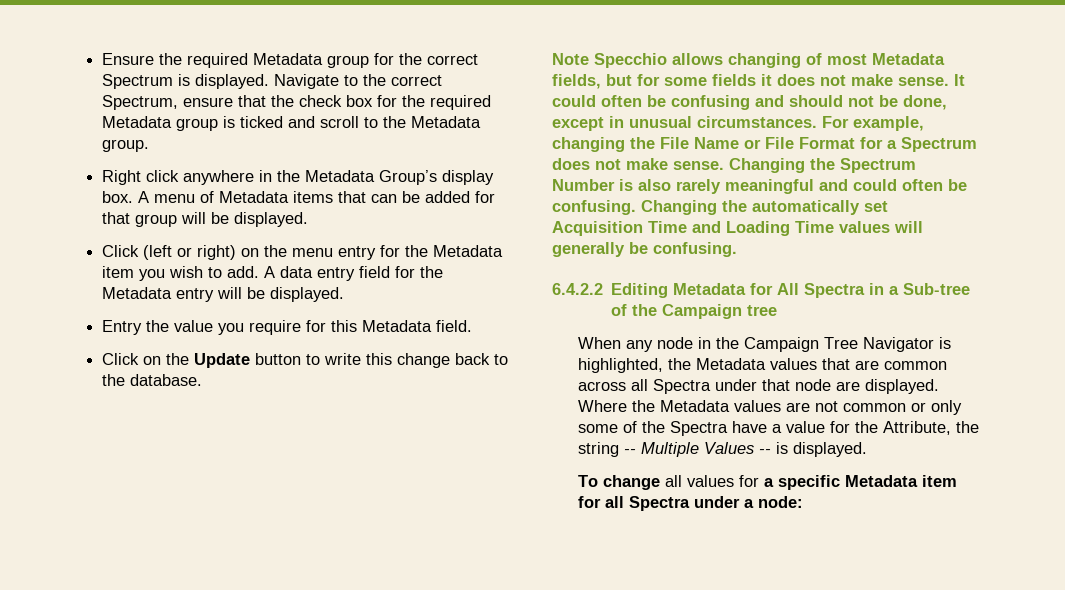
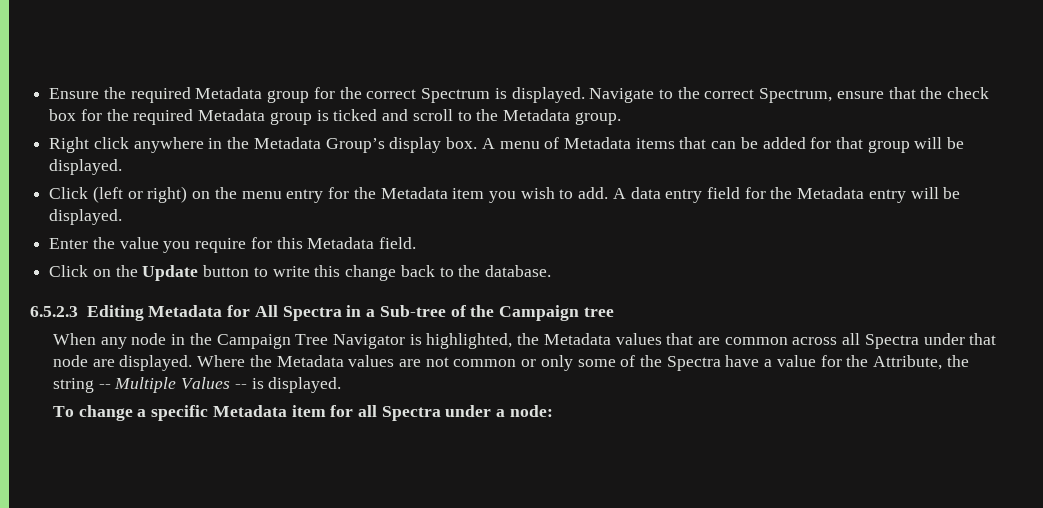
- Entry the value you require for this Metadata field.
+ Enter the value you require for this Metadata field.
- Note Specchio allows changing of most Metadata fields, but for some fields it does not make sense. It could often be confusing and should not be done, except in unusual circumstances. For example, changing the File Name or File Format for a Spectrum does not make sense. Changing the Spectrum Number is also rarely meaningful and could often be confusing. Changing the automatically set Acquisition Time and Loading Time values will generally be confusing.
- 6.4.2.2 Editing Metadata for All Spectra in a Sub-tree of the Campaign tree
+ 6.5.2.3 Editing Metadata for All Spectra in a Sub-tree of the Campaign tree
- To change all values for a specific Metadata item for all Spectra under a node:
+ To change a specific Metadata item for all Spectra under a node:

